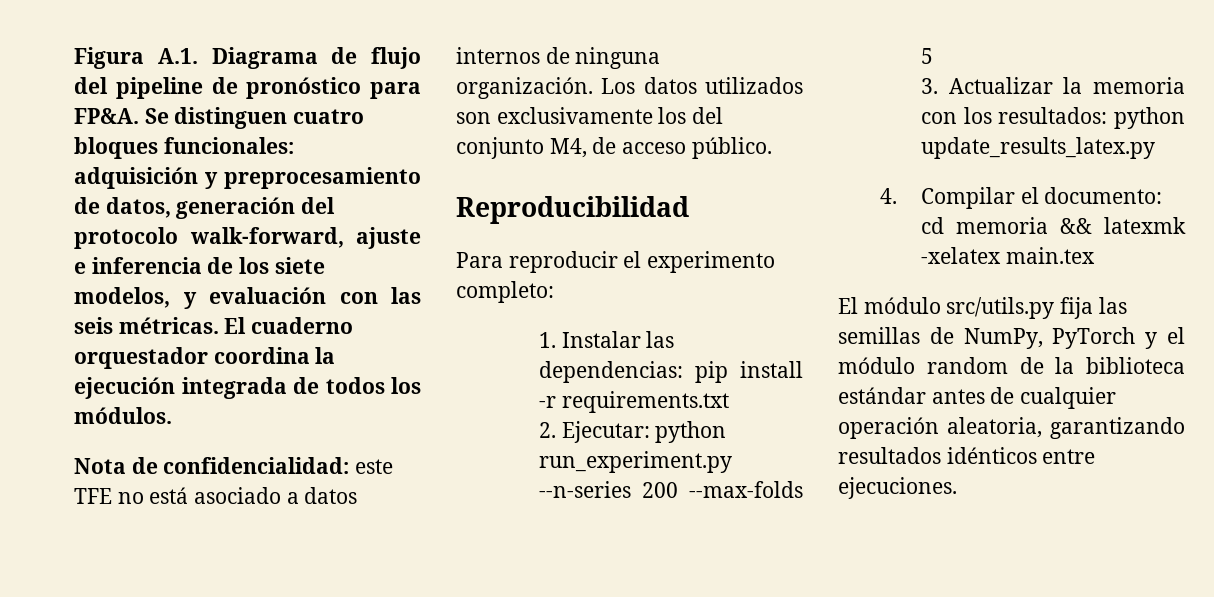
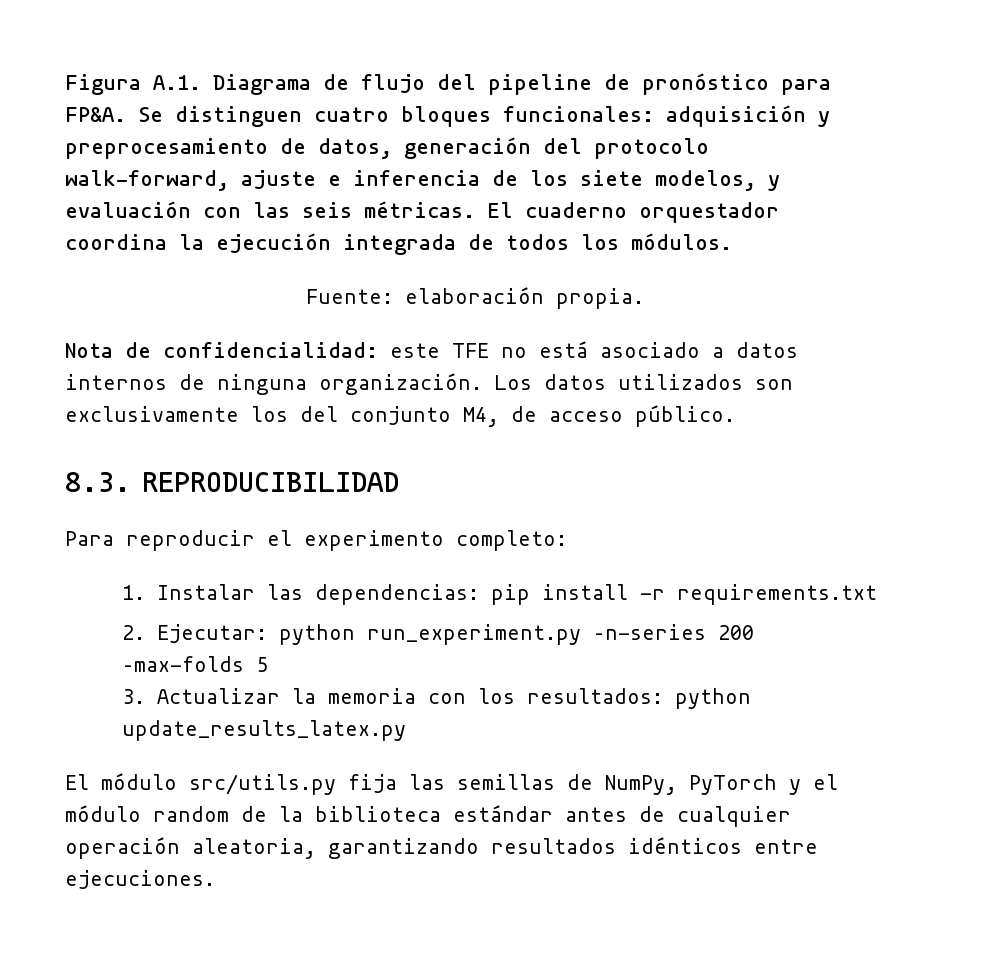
+ Fuente: elaboración propia.
- Reproducibilidad
+ 8.3. REPRODUCIBILIDAD
- 2. Ejecutar: python run_experiment.py --n-series 200 --max-folds 5
+ 2. Ejecutar: python run_experiment.py –n-series 200 –max-folds 5
- 4. Compilar el documento: cd memoria && latexmk -xelatex main.tex

